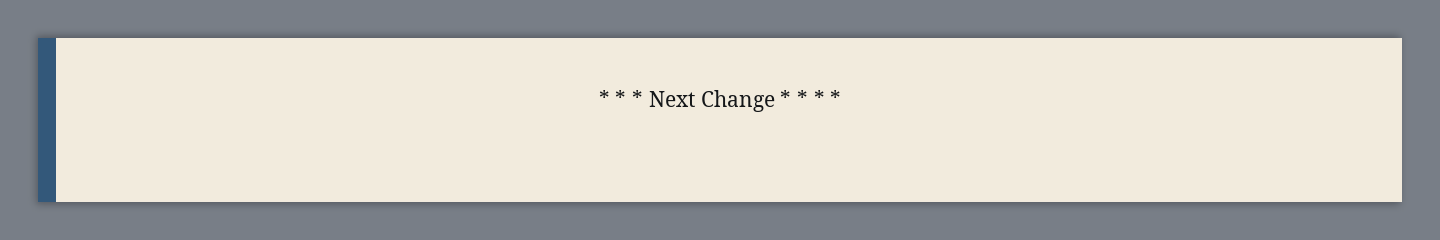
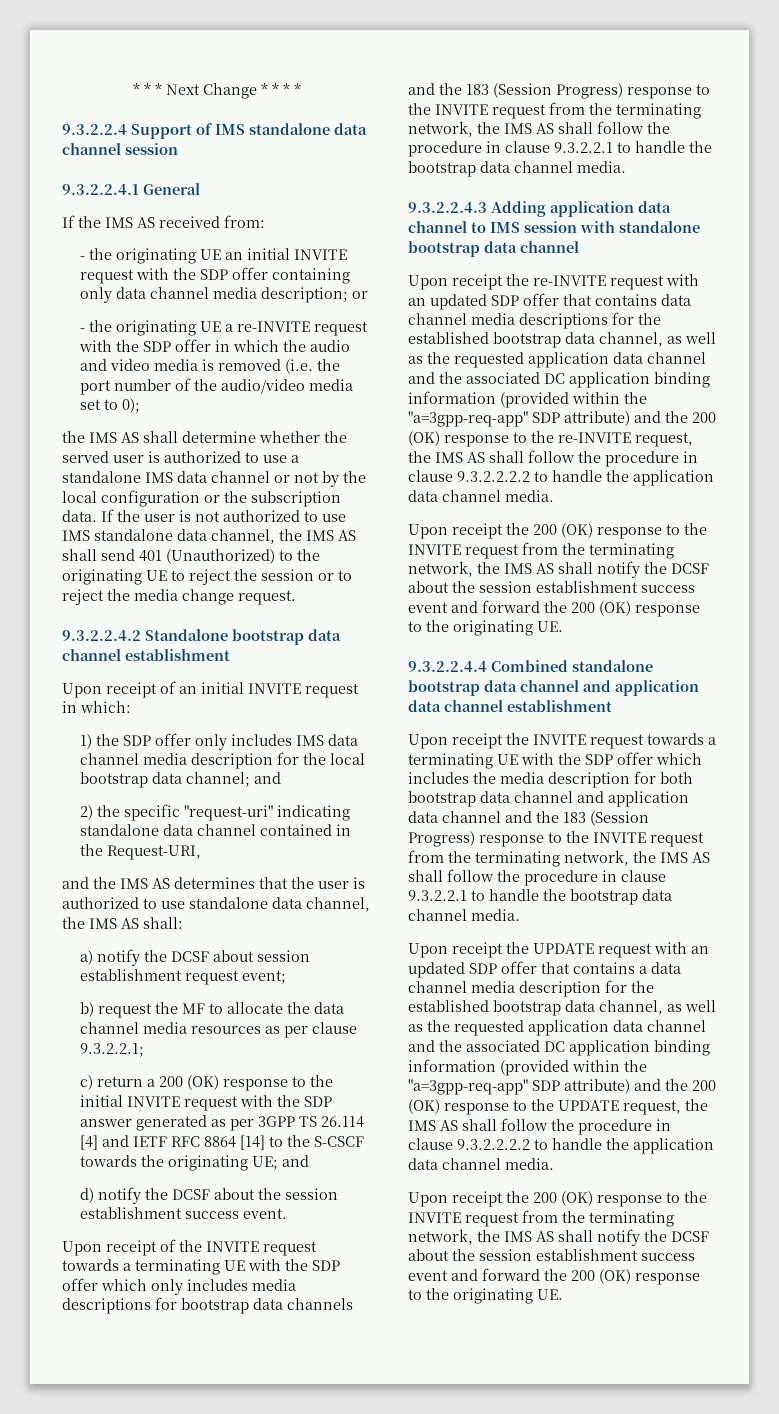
+ 9.3.2.2.4 Support of IMS standalone data channel session
+ 9.3.2.2.4.1 General
+ If the IMS AS received from:
+ - the originating UE an initial INVITE request with the SDP offer containing only data channel media description; or
+ - the originating UE a re-INVITE request with the SDP offer in which the audio and video media is removed (i.e. the port number of the audio/video media set to 0);
+ the IMS AS shall determine whether the served user is authorized to use a standalone IMS data channel or not by the local configuration or the subscription data. If the user is not authorized to use IMS standalone data channel, the IMS AS shall send 401 (Unauthorized) to the originating UE to reject the session or to reject the media change request.
+ 9.3.2.2.4.2 Standalone bootstrap data channel establishment
+ Upon receipt of an initial INVITE request in which:
+ 1) the SDP offer only includes IMS data channel media description for the local bootstrap data channel; and
+ 2) the specific "request-uri" indicating standalone data channel contained in the Request-URI,
+ and the IMS AS determines that the user is authorized to use standalone data channel, the IMS AS shall:
+ a) notify the DCSF about session establishment request event;
+ b) request the MF to allocate the data channel media resources as per clause 9.3.2.2.1;
+ c) return a 200 (OK) response to the initial INVITE request with the SDP answer generated as per 3GPP TS 26.114 [4] and IETF RFC 8864 [14] to the S-CSCF towards the originating UE; and
+ d) notify the DCSF about the session establishment success event.
+ Upon receipt of the INVITE request towards a terminating UE with the SDP offer which only includes media descriptions for bootstrap data channels and the 183 (Session Progress) response to the INVITE request from the terminating network, the IMS AS shall follow the procedure in clause 9.3.2.2.1 to handle the bootstrap data channel media.
+ 9.3.2.2.4.3 Adding application data channel to IMS session with standalone bootstrap data channel
+ Upon receipt the re-INVITE request with an updated SDP offer that contains data channel media descriptions for the established bootstrap data channel, as well as the requested application data channel and the associated DC application binding information (provided within the "a=3gpp-req-app" SDP attribute) and the 200 (OK) response to the re-INVITE request, the IMS AS shall follow the procedure in clause 9.3.2.2.2.2 to handle the application data channel media.
+ Upon receipt the 200 (OK) response to the INVITE request from the terminating network, the IMS AS shall notify the DCSF about the session establishment success event and forward the 200 (OK) response to the originating UE.
+ 9.3.2.2.4.4 Combined standalone bootstrap data channel and application data channel establishment
+ Upon receipt the INVITE request towards a terminating UE with the SDP offer which includes the media description for both bootstrap data channel and application data channel and the 183 (Session Progress) response to the INVITE request from the terminating network, the IMS AS shall follow the procedure in clause 9.3.2.2.1 to handle the bootstrap data channel media.
+ Upon receipt the UPDATE request with an updated SDP offer that contains a data channel media description for the established bootstrap data channel, as well as the requested application data channel and the associated DC application binding information (provided within the "a=3gpp-req-app" SDP attribute) and the 200 (OK) response to the UPDATE request, the IMS AS shall follow the procedure in clause 9.3.2.2.2.2 to handle the application data channel media.
+ Upon receipt the 200 (OK) response to the INVITE request from the terminating network, the IMS AS shall notify the DCSF about the session establishment success event and forward the 200 (OK) response to the originating UE.

